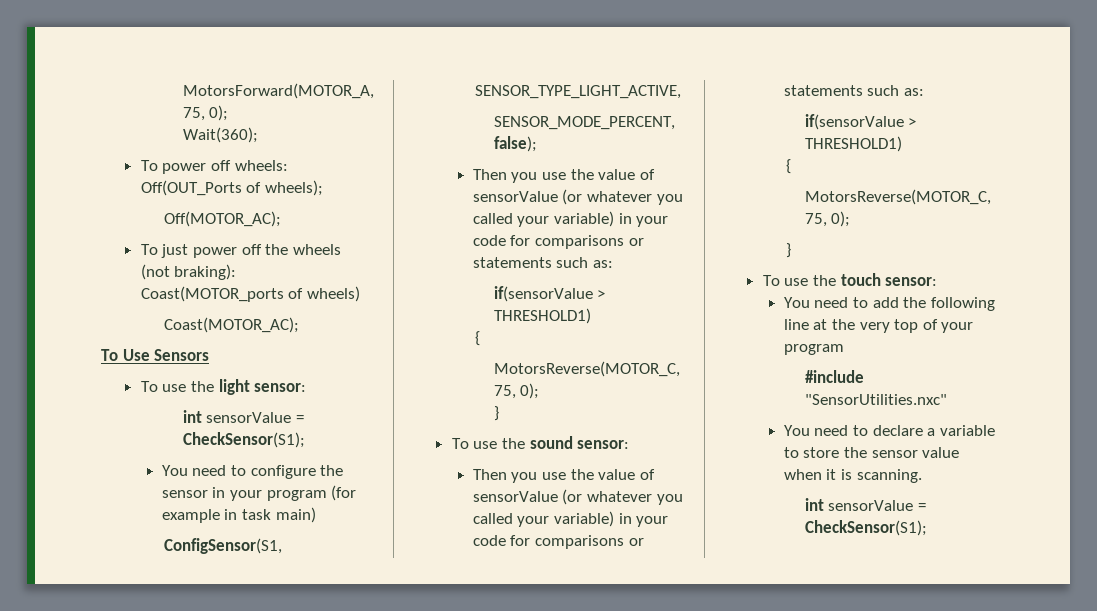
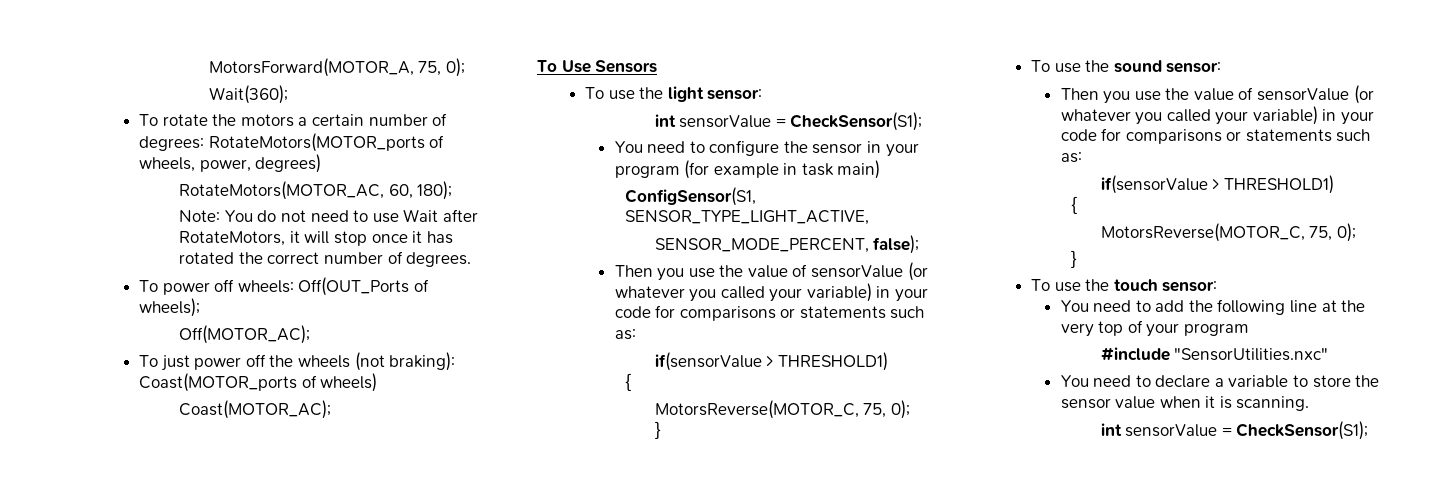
+ To rotate the motors a certain number of degrees: RotateMotors(MOTOR_ports of wheels, power, degrees)
+ RotateMotors(MOTOR_AC, 60, 180);
+ Note: You do not need to use Wait after RotateMotors, it will stop once it has rotated the correct number of degrees.

